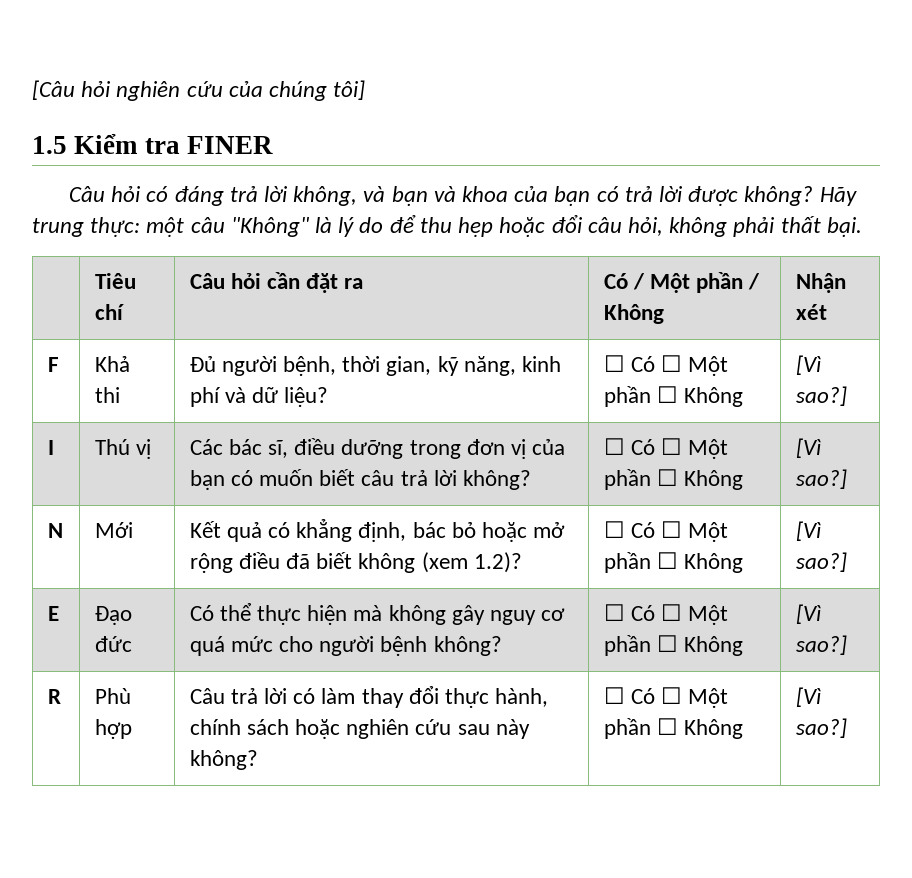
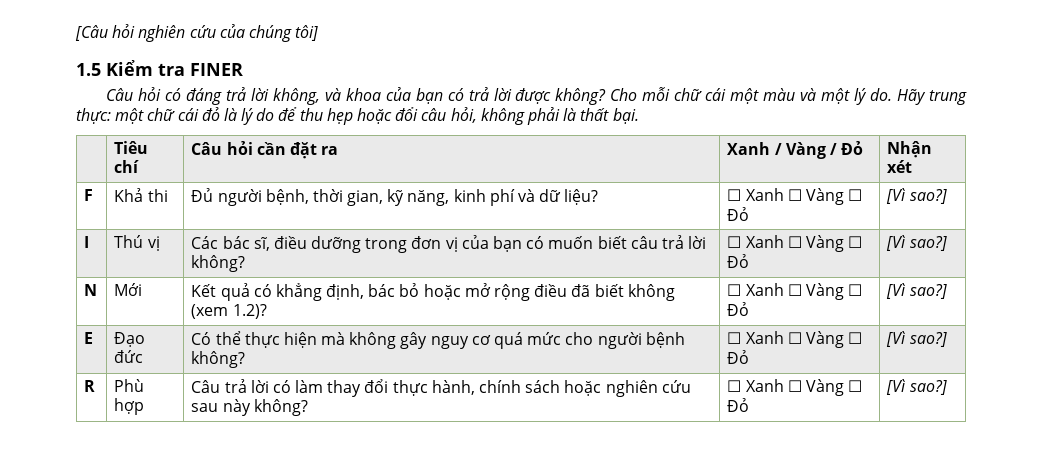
- Câu hỏi có đáng trả lời không, và bạn và khoa của bạn có trả lời được không?
+ Câu hỏi có đáng trả lời không, và khoa của bạn có trả lời được không?
+ Cho mỗi chữ cái một màu và một lý do.
- Hãy trung thực: một câu "Không" là lý do để thu hẹp hoặc đổi câu hỏi, không phải thất bại.
+ Hãy trung thực: một chữ cái đỏ là lý do để thu hẹp hoặc đổi câu hỏi, không phải là thất bại.
- | Tiêu chí | Câu hỏi cần đặt ra | Có / Một phần / Không | Nhận xét
+ | Tiêu chí | Câu hỏi cần đặt ra | Xanh / Vàng / Đỏ | Nhận xét
- F | Khả thi | Đủ người bệnh, thời gian, kỹ năng, kinh phí và dữ liệu? | ☐ Có ☐ Một phần ☐ Không | [Vì sao?]
+ F | Khả thi | Đủ người bệnh, thời gian, kỹ năng, kinh phí và dữ liệu? | ☐ Xanh ☐ Vàng ☐ Đỏ | [Vì sao?]
- I | Thú vị | Các bác sĩ, điều dưỡng trong đơn vị của bạn có muốn biết câu trả lời không? | ☐ Có ☐ Một phần ☐ Không | [Vì sao?]
+ I | Thú vị | Các bác sĩ, điều dưỡng trong đơn vị của bạn có muốn biết câu trả lời không? | ☐ Xanh ☐ Vàng ☐ Đỏ | [Vì sao?]
- N | Mới | Kết quả có khẳng định, bác bỏ hoặc mở rộng điều đã biết không (xem 1.2)? | ☐ Có ☐ Một phần ☐ Không | [Vì sao?]
+ N | Mới | Kết quả có khẳng định, bác bỏ hoặc mở rộng điều đã biết không (xem 1.2)? | ☐ Xanh ☐ Vàng ☐ Đỏ | [Vì sao?]
- E | Đạo đức | Có thể thực hiện mà không gây nguy cơ quá mức cho người bệnh không? | ☐ Có ☐ Một phần ☐ Không | [Vì sao?]
+ E | Đạo đức | Có thể thực hiện mà không gây nguy cơ quá mức cho người bệnh không? | ☐ Xanh ☐ Vàng ☐ Đỏ | [Vì sao?]
- R | Phù hợp | Câu trả lời có làm thay đổi thực hành, chính sách hoặc nghiên cứu sau này không? | ☐ Có ☐ Một phần ☐ Không | [Vì sao?]
+ R | Phù hợp | Câu trả lời có làm thay đổi thực hành, chính sách hoặc nghiên cứu sau này không? | ☐ Xanh ☐ Vàng ☐ Đỏ | [Vì sao?]

